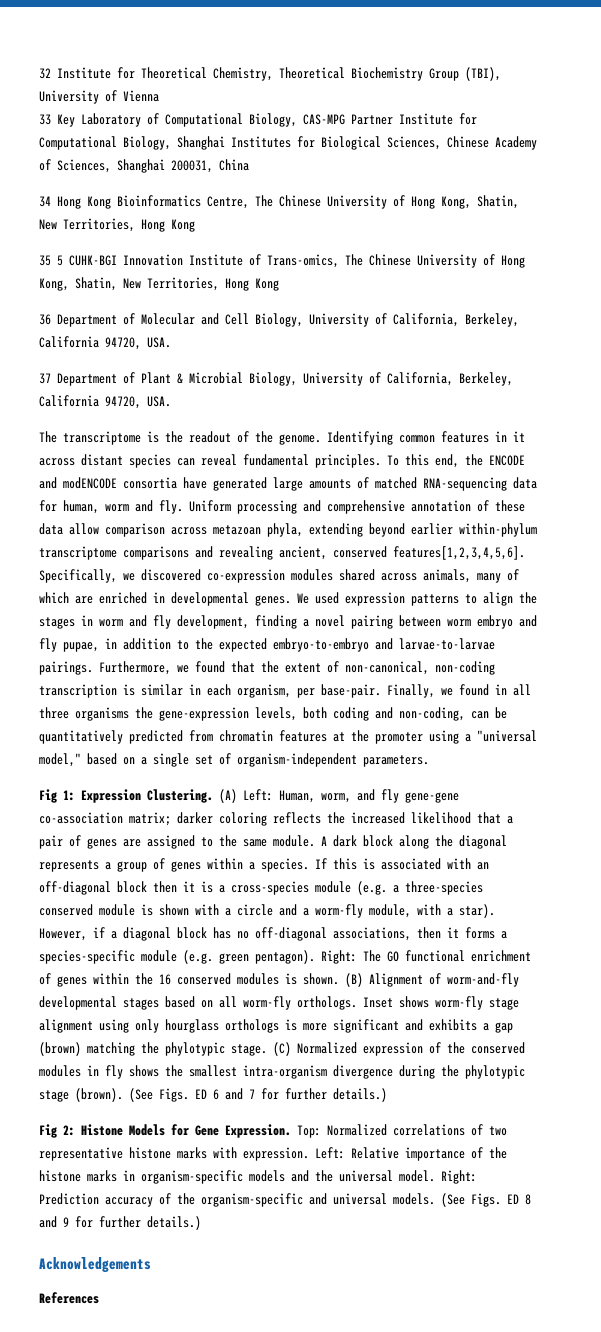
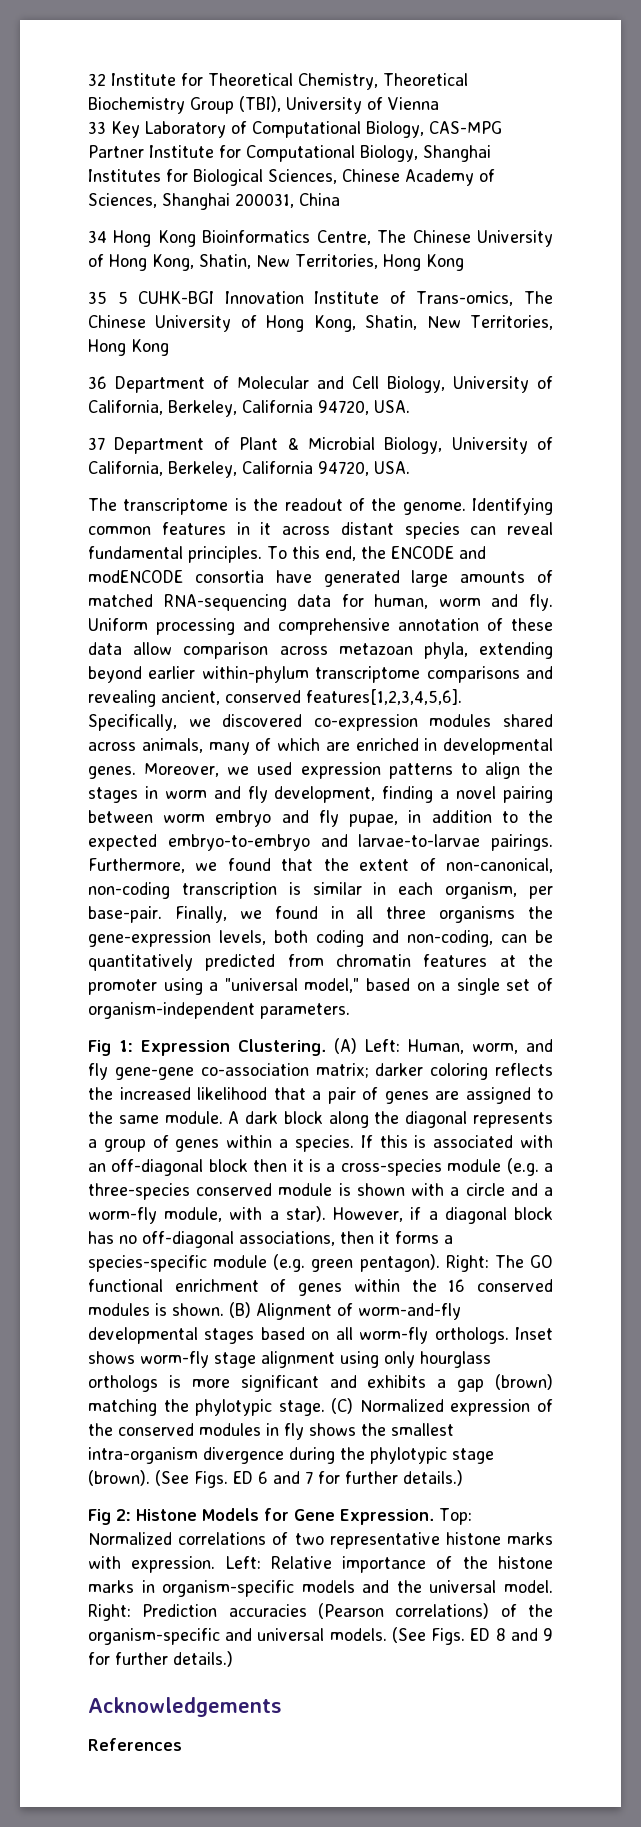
- We used expression patterns to align the stages in worm and fly development, finding a novel pairing between worm embryo and fly pupae, in addition to the expected embryo-to-embryo and larvae-to-larvae pairings.
+ Moreover, we used expression patterns to align the stages in worm and fly development, finding a novel pairing between worm embryo and fly pupae, in addition to the expected embryo-to-embryo and larvae-to-larvae pairings.
- Right: Prediction accuracy of the organism-specific and universal models.
+ Right: Prediction accuracies (Pearson correlations) of the organism-specific and universal models.

